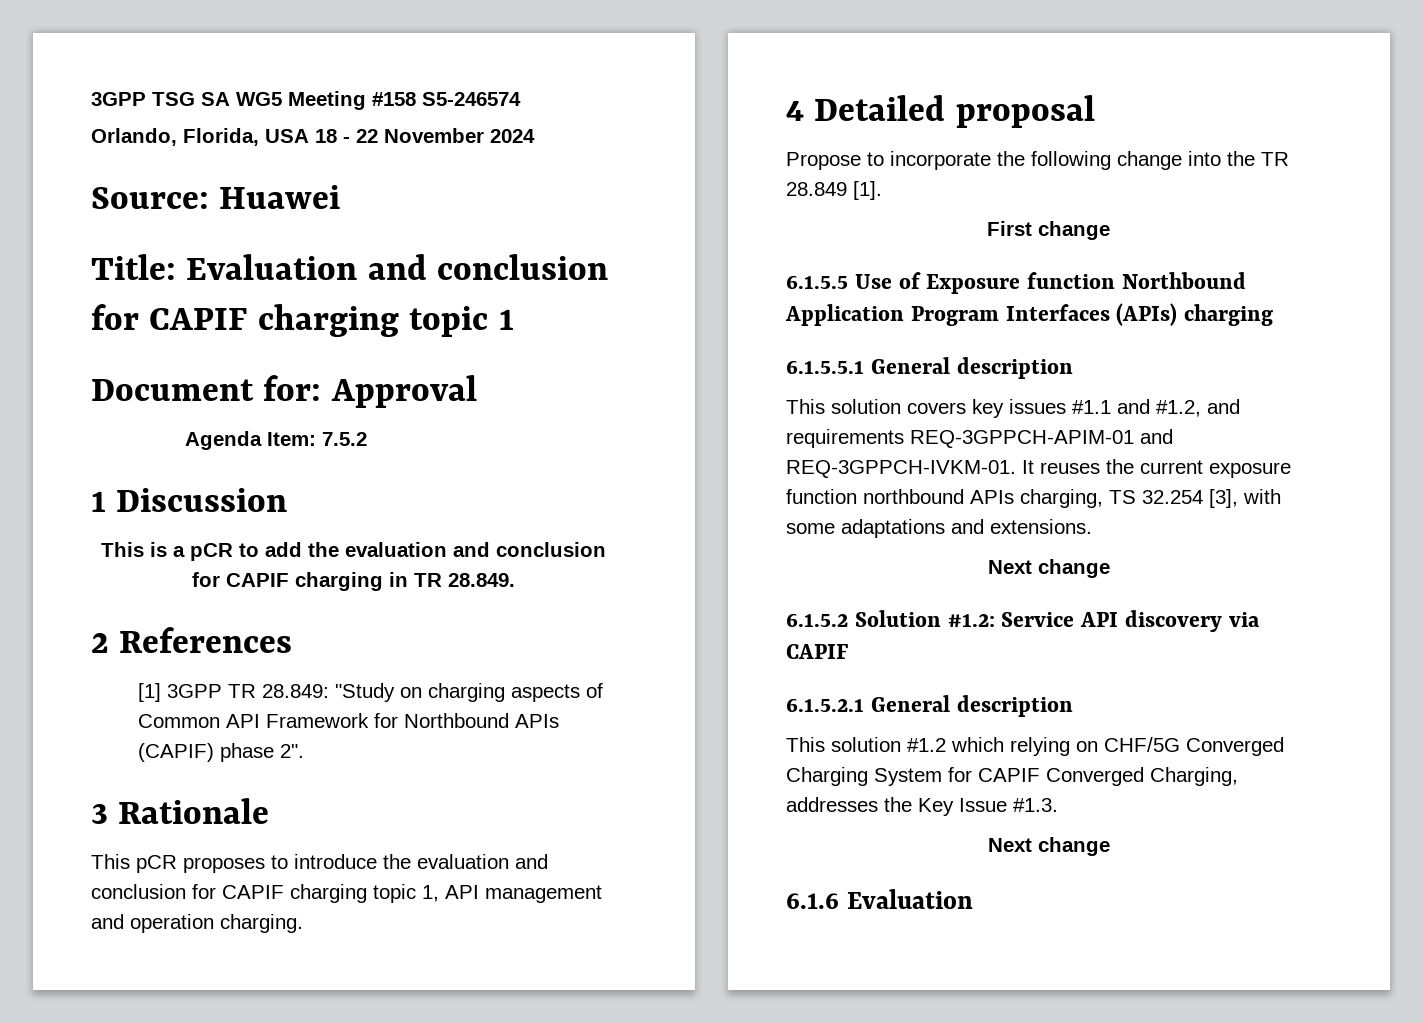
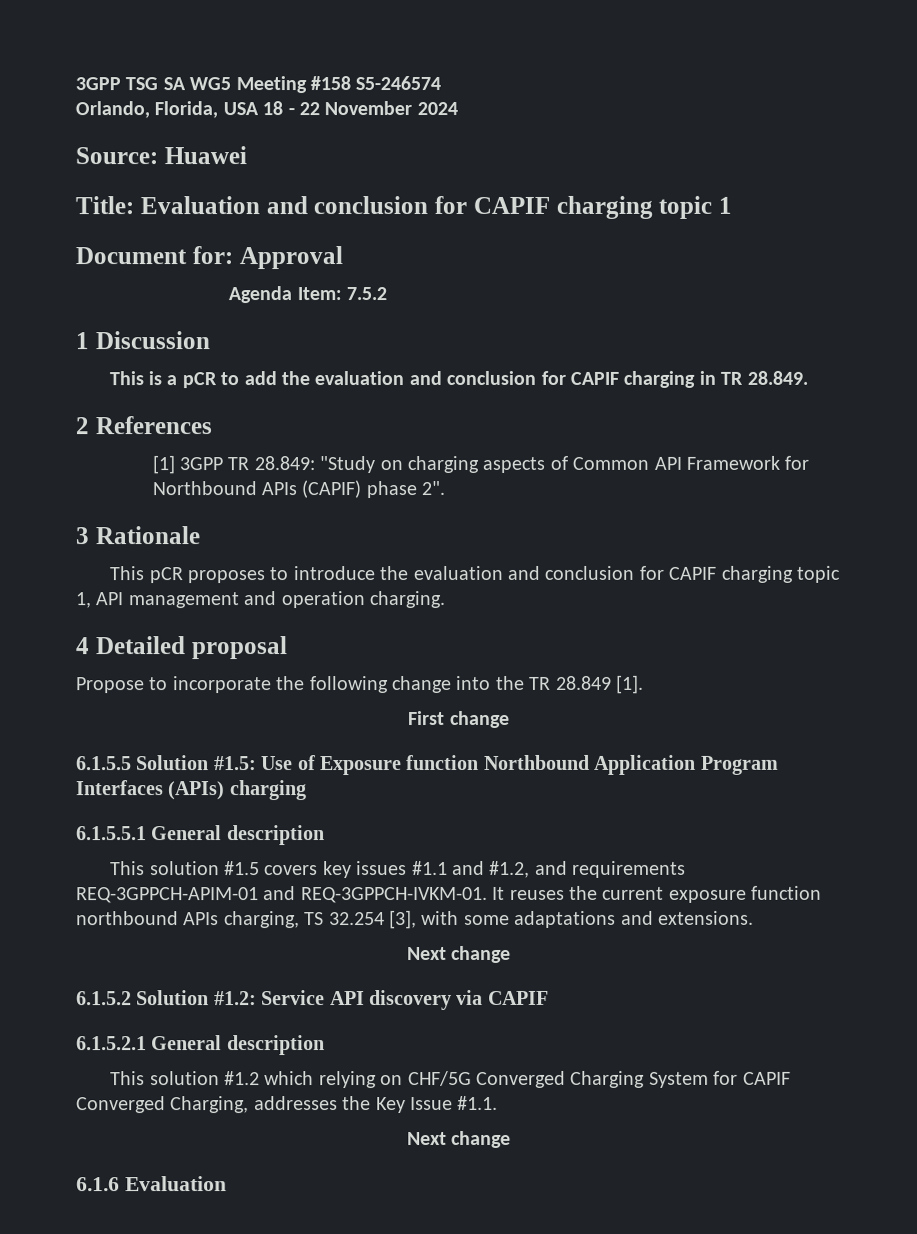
- 6.1.5.5 Use of Exposure function Northbound Application Program Interfaces (APIs) charging
+ 6.1.5.5 Solution #1.5: Use of Exposure function Northbound Application Program Interfaces (APIs) charging
- This solution covers key issues #1.1 and #1.2, and requirements REQ-3GPPCH-APIM-01 and REQ-3GPPCH-IVKM-01.
+ This solution #1.5 covers key issues #1.1 and #1.2, and requirements REQ-3GPPCH-APIM-01 and REQ-3GPPCH-IVKM-01.
- This solution #1.2 which relying on CHF/5G Converged Charging System for CAPIF Converged Charging, addresses the Key Issue #1.3.
+ This solution #1.2 which relying on CHF/5G Converged Charging System for CAPIF Converged Charging, addresses the Key Issue #1.1.

